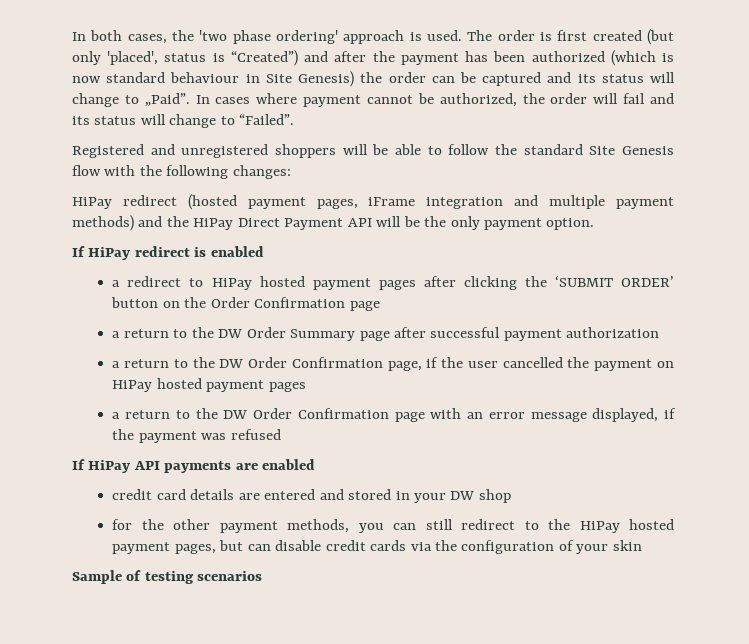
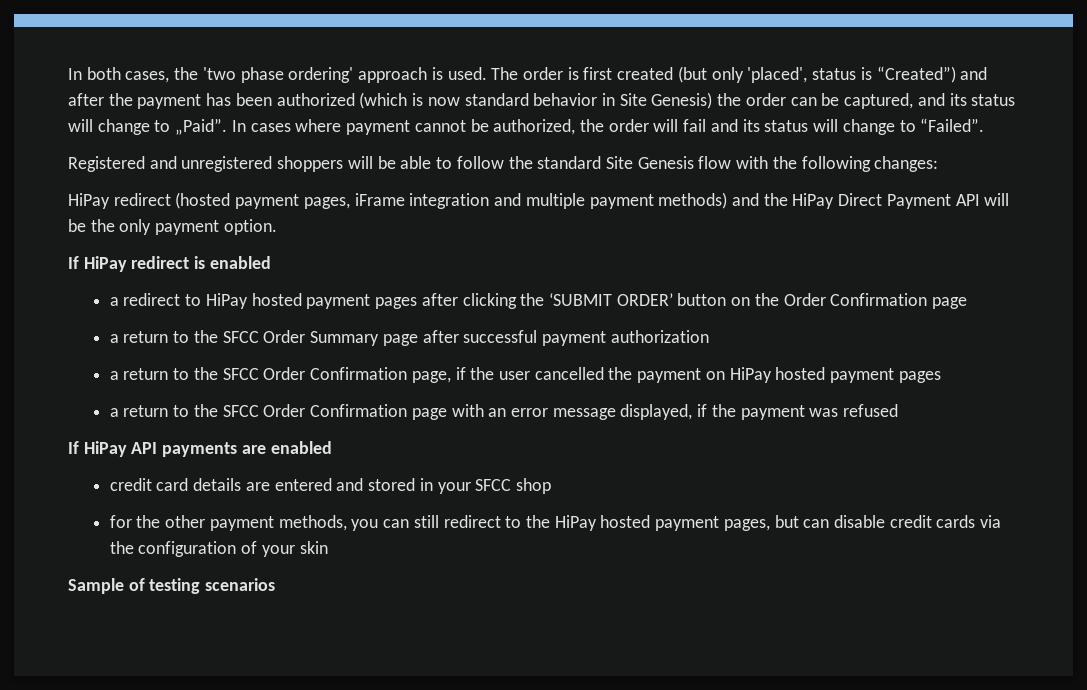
- The order is first created (but only 'placed', status is “Created”) and after the payment has been authorized (which is now standard behaviour in Site Genesis) the order can be captured and its status will change to „Paid”.
+ The order is first created (but only 'placed', status is “Created”) and after the payment has been authorized (which is now standard behavior in Site Genesis) the order can be captured, and its status will change to „Paid”.
- a return to the DW Order Summary page after successful payment authorization
+ a return to the SFCC Order Summary page after successful payment authorization
- a return to the DW Order Confirmation page, if the user cancelled the payment on HiPay hosted payment pages
+ a return to the SFCC Order Confirmation page, if the user cancelled the payment on HiPay hosted payment pages
- a return to the DW Order Confirmation page with an error message displayed, if the payment was refused
+ a return to the SFCC Order Confirmation page with an error message displayed, if the payment was refused
- credit card details are entered and stored in your DW shop
+ credit card details are entered and stored in your SFCC shop

